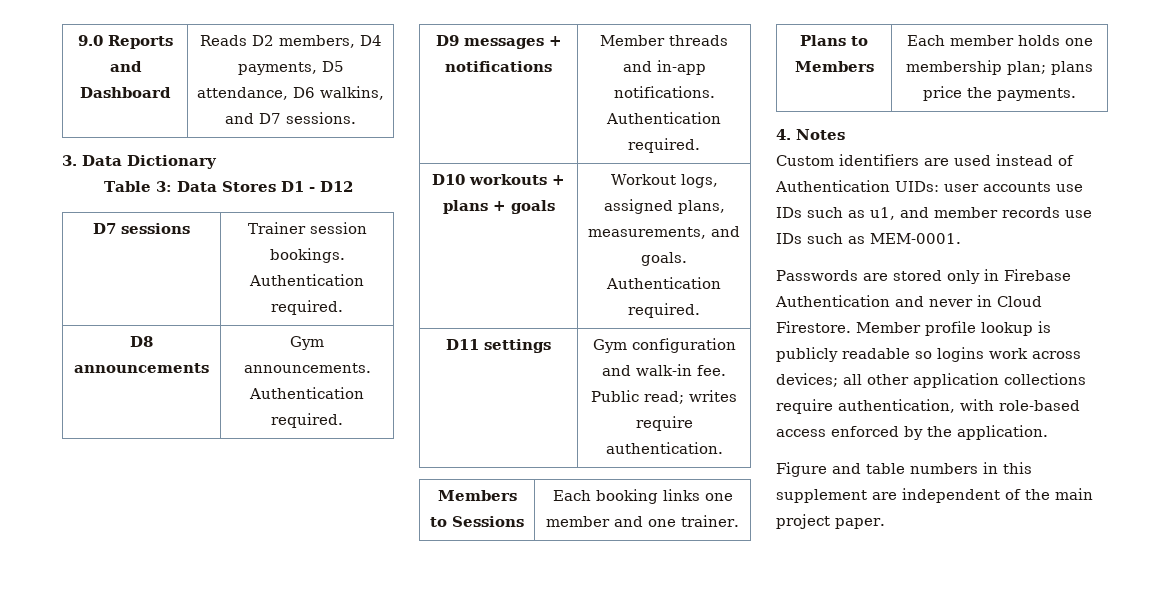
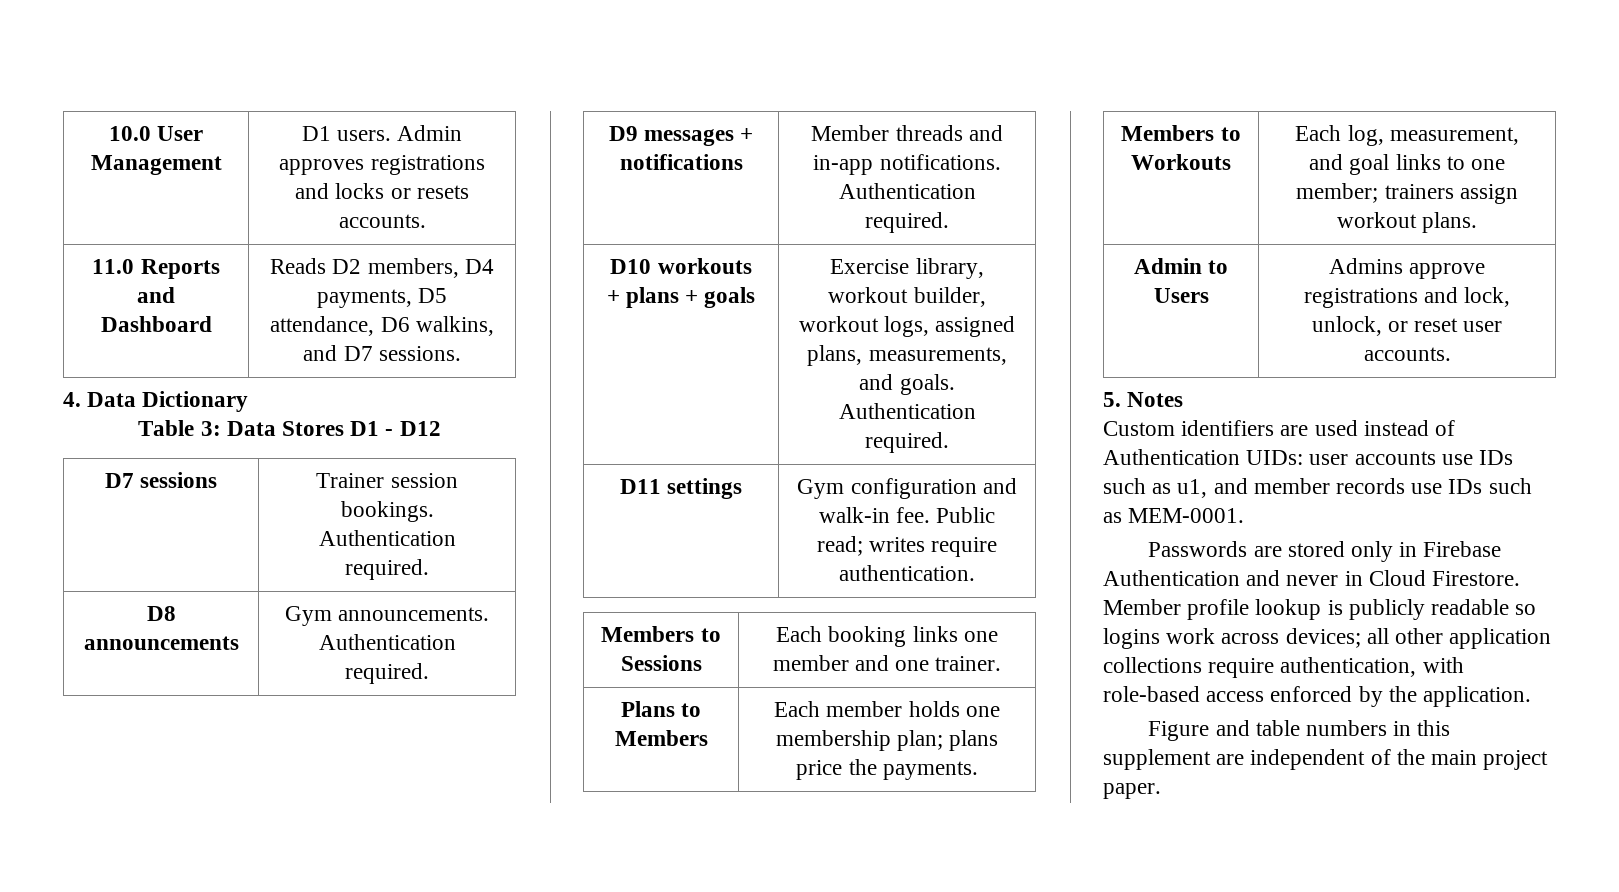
- 9.0 Reports and Dashboard | Reads D2 members, D4 payments, D5 attendance, D6 walkins, and D7 sessions.
+ 10.0 User Management | D1 users. Admin approves registrations and locks or resets accounts.
+ 11.0 Reports and Dashboard | Reads D2 members, D4 payments, D5 attendance, D6 walkins, and D7 sessions.
- 3. Data Dictionary
+ 4. Data Dictionary
- D10 workouts + plans + goals | Workout logs, assigned plans, measurements, and goals. Authentication required.
+ D10 workouts + plans + goals | Exercise library, workout builder, workout logs, assigned plans, measurements, and goals. Authentication required.
- 4. Notes
+ Members to Workouts | Each log, measurement, and goal links to one member; trainers assign workout plans.
+ Admin to Users | Admins approve registrations and lock, unlock, or reset user accounts.
+ 5. Notes

